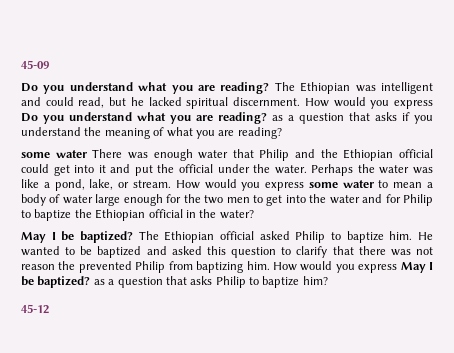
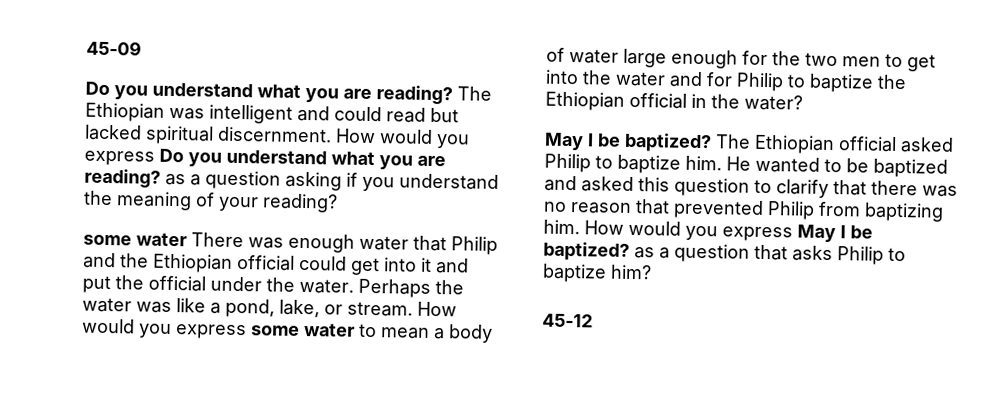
- The Ethiopian was intelligent and could read, but he lacked spiritual discernment.
+ The Ethiopian was intelligent and could read but lacked spiritual discernment.
- How would you express Do you understand what you are reading? as a question that asks if you understand the meaning of what you are reading?
+ How would you express Do you understand what you are reading? as a question asking if you understand the meaning of your reading?
- He wanted to be baptized and asked this question to clarify that there was not reason the prevented Philip from baptizing him.
+ He wanted to be baptized and asked this question to clarify that there was no reason that prevented Philip from baptizing him.

